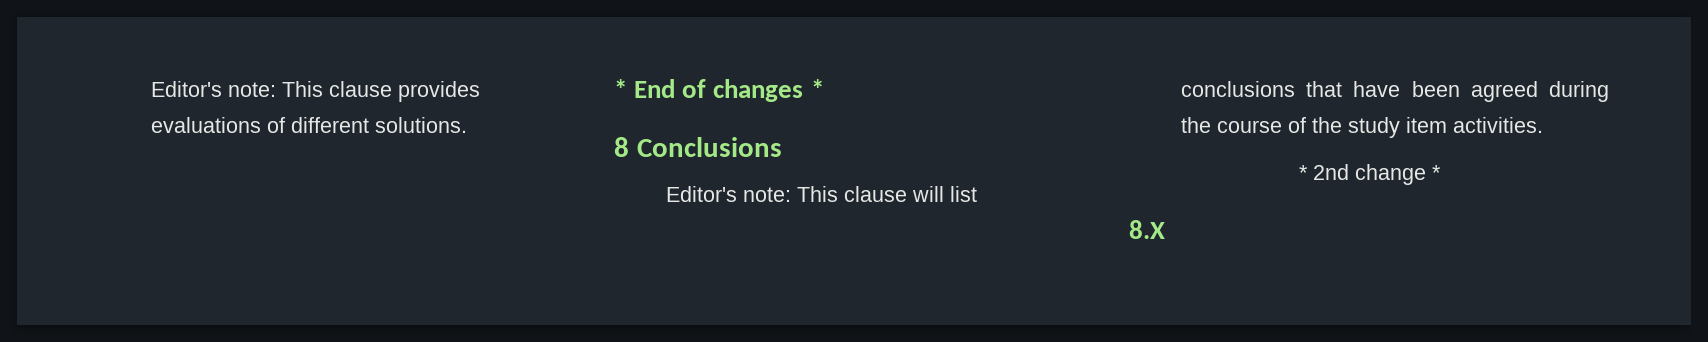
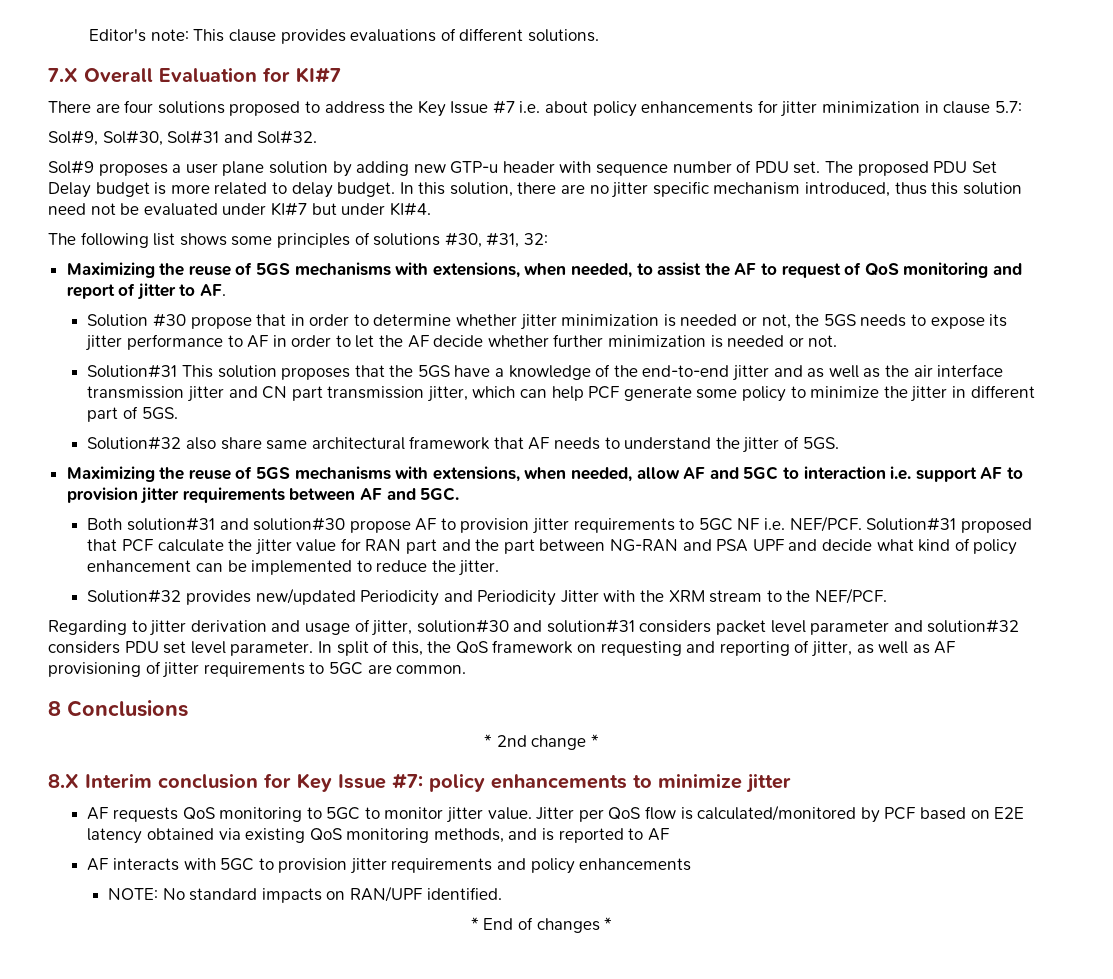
- * End of changes *
+ 7.X Overall Evaluation for KI#7
+ There are four solutions proposed to address the Key Issue #7 i.e. about policy enhancements for jitter minimization in clause 5.7:
+ Sol#9, Sol#30, Sol#31 and Sol#32.
+ Sol#9 proposes a user plane solution by adding new GTP-u header with sequence number of PDU set. The proposed PDU Set Delay budget is more related to delay budget. In this solution, there are no jitter specific mechanism introduced, thus this solution need not be evaluated under KI#7 but under KI#4.
+ The following list shows some principles of solutions #30, #31, 32:
+ Maximizing the reuse of 5GS mechanisms with extensions, when needed, to assist the AF to request of QoS monitoring and report of jitter to AF.
+ Solution #30 propose that in order to determine whether jitter minimization is needed or not, the 5GS needs to expose its jitter performance to AF in order to let the AF decide whether further minimization is needed or not.
+ Solution#31 This solution proposes that the 5GS have a knowledge of the end-to-end jitter and as well as the air interface transmission jitter and CN part transmission jitter, which can help PCF generate some policy to minimize the jitter in different part of 5GS.
+ Solution#32 also share same architectural framework that AF needs to understand the jitter of 5GS.
+ Maximizing the reuse of 5GS mechanisms with extensions, when needed, allow AF and 5GC to interaction i.e. support AF to provision jitter requirements between AF and 5GC.
+ Both solution#31 and solution#30 propose AF to provision jitter requirements to 5GC NF i.e. NEF/PCF. Solution#31 proposed that PCF calculate the jitter value for RAN part and the part between NG-RAN and PSA UPF and decide what kind of policy enhancement can be implemented to reduce the jitter.
+ Solution#32 provides new/updated Periodicity and Periodicity Jitter with the XRM stream to the NEF/PCF.
+ Regarding to jitter derivation and usage of jitter, solution#30 and solution#31 considers packet level parameter and solution#32 considers PDU set level parameter. In split of this, the QoS framework on requesting and reporting of jitter, as well as AF provisioning of jitter requirements to 5GC are common.
  8 Conclusions
- Editor's note: This clause will list conclusions that have been agreed during the course of the study item activities.
- 8.X
+ 8.X Interim conclusion for Key Issue #7: policy enhancements to minimize jitter
+ AF requests QoS monitoring to 5GC to monitor jitter value. Jitter per QoS flow is calculated/monitored by PCF based on E2E latency obtained via existing QoS monitoring methods, and is reported to AF
+ AF interacts with 5GC to provision jitter requirements and policy enhancements
+ NOTE: No standard impacts on RAN/UPF identified.
+ * End of changes *

